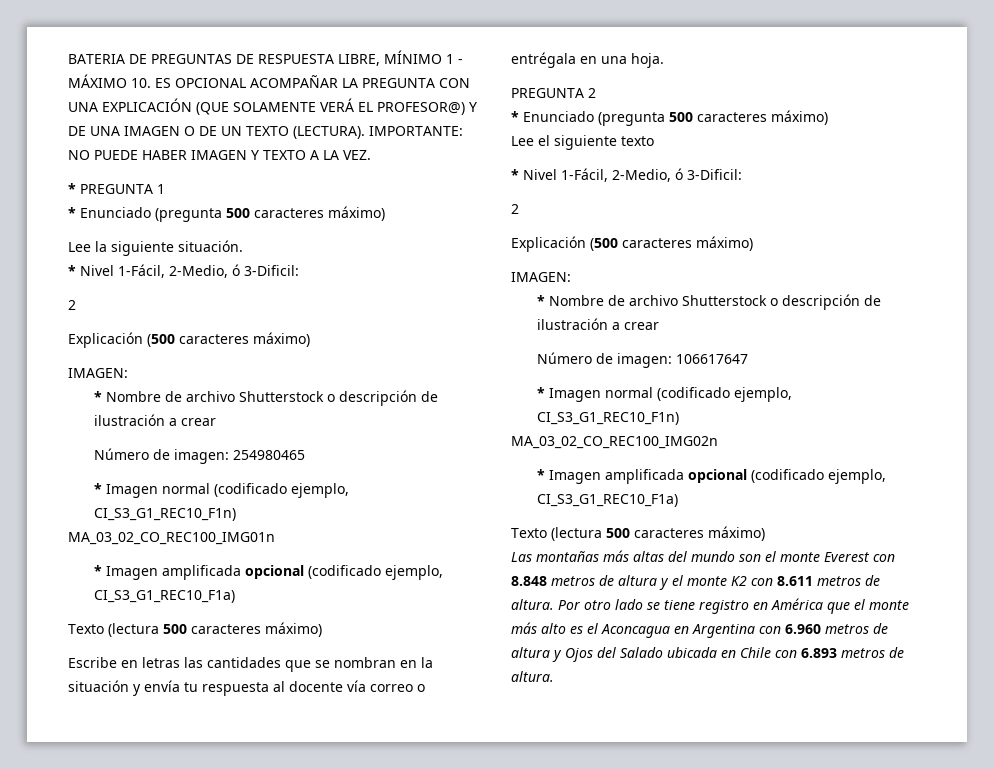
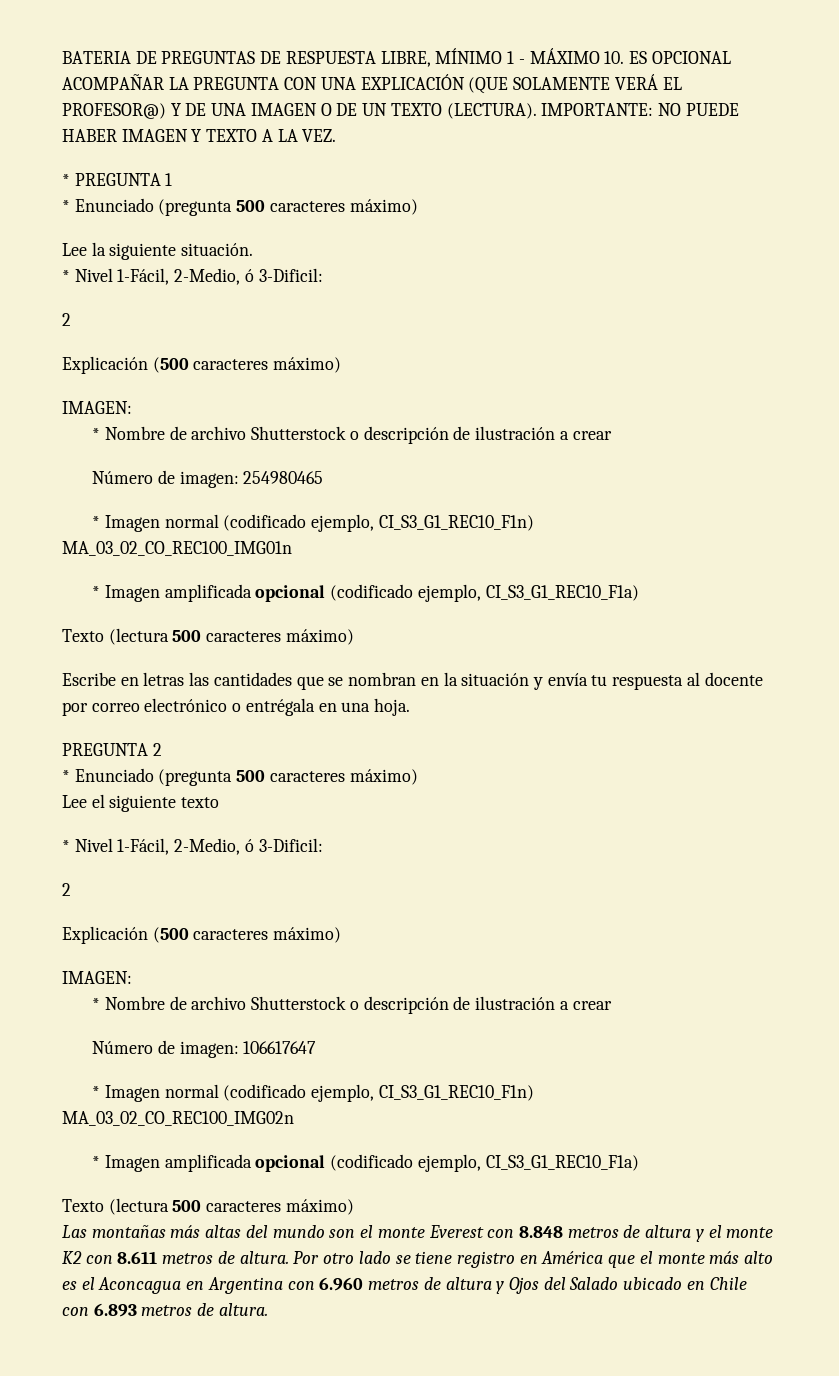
- Escribe en letras las cantidades que se nombran en la situación y envía tu respuesta al docente vía correo o entrégala en una hoja.
+ Escribe en letras las cantidades que se nombran en la situación y envía tu respuesta al docente por correo electrónico o entrégala en una hoja.
- Por otro lado se tiene registro en América que el monte más alto es el Aconcagua en Argentina con 6.960 metros de altura y Ojos del Salado ubicada en Chile con 6.893 metros de altura.
+ Por otro lado se tiene registro en América que el monte más alto es el Aconcagua en Argentina con 6.960 metros de altura y Ojos del Salado ubicado en Chile con 6.893 metros de altura.

